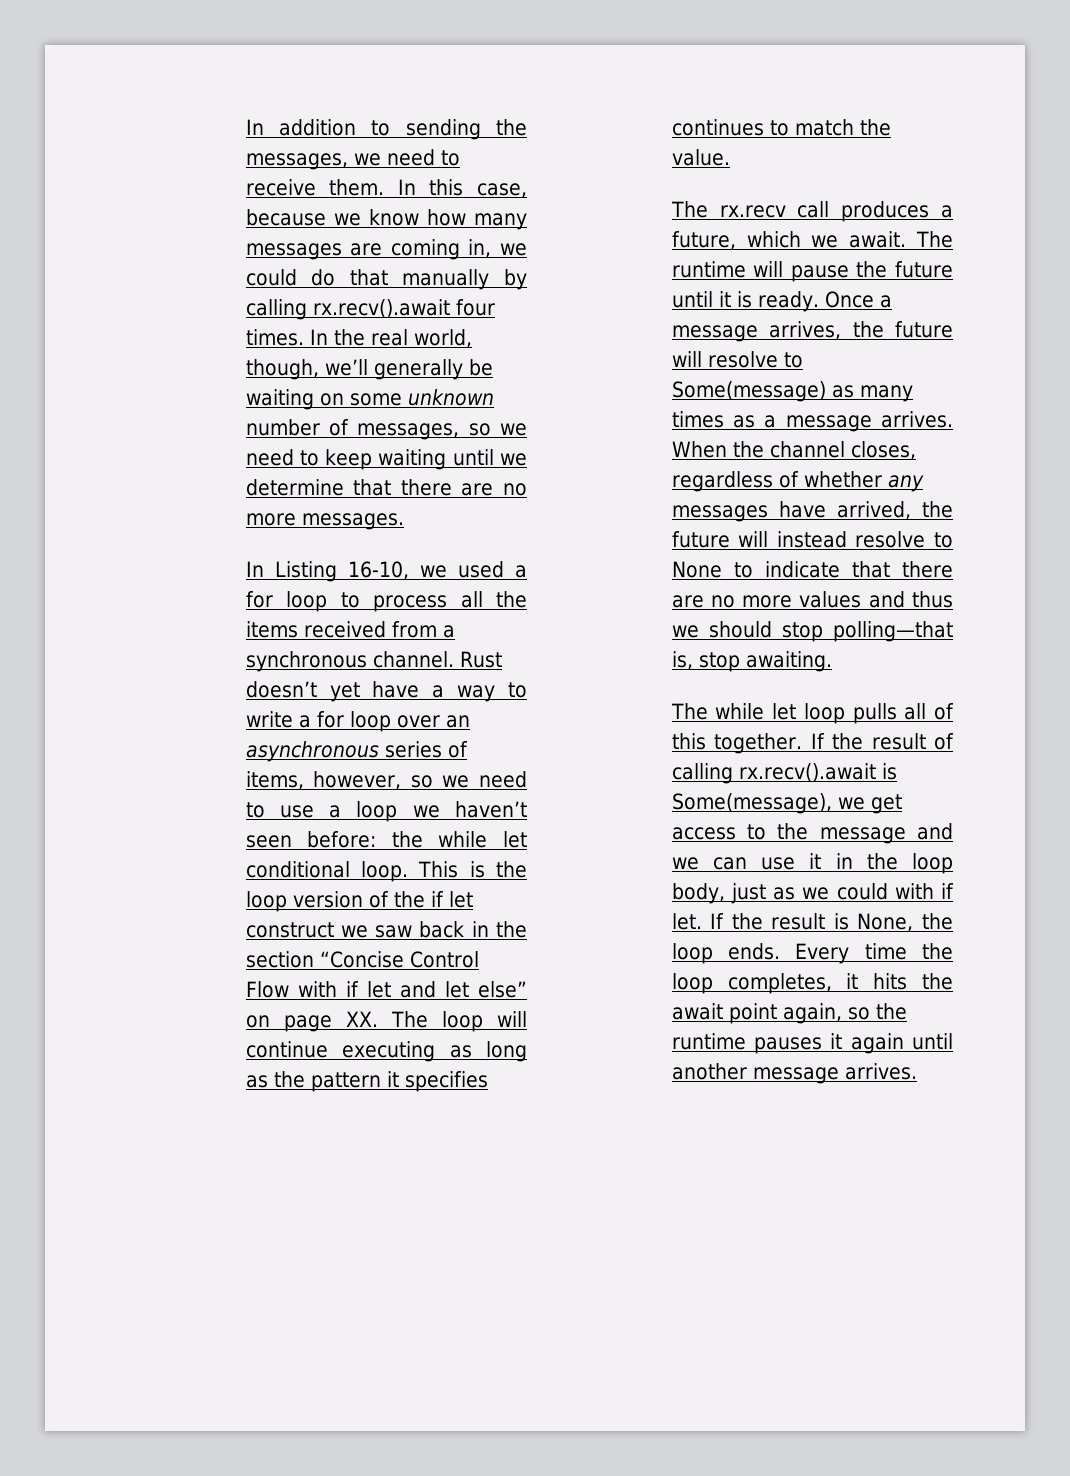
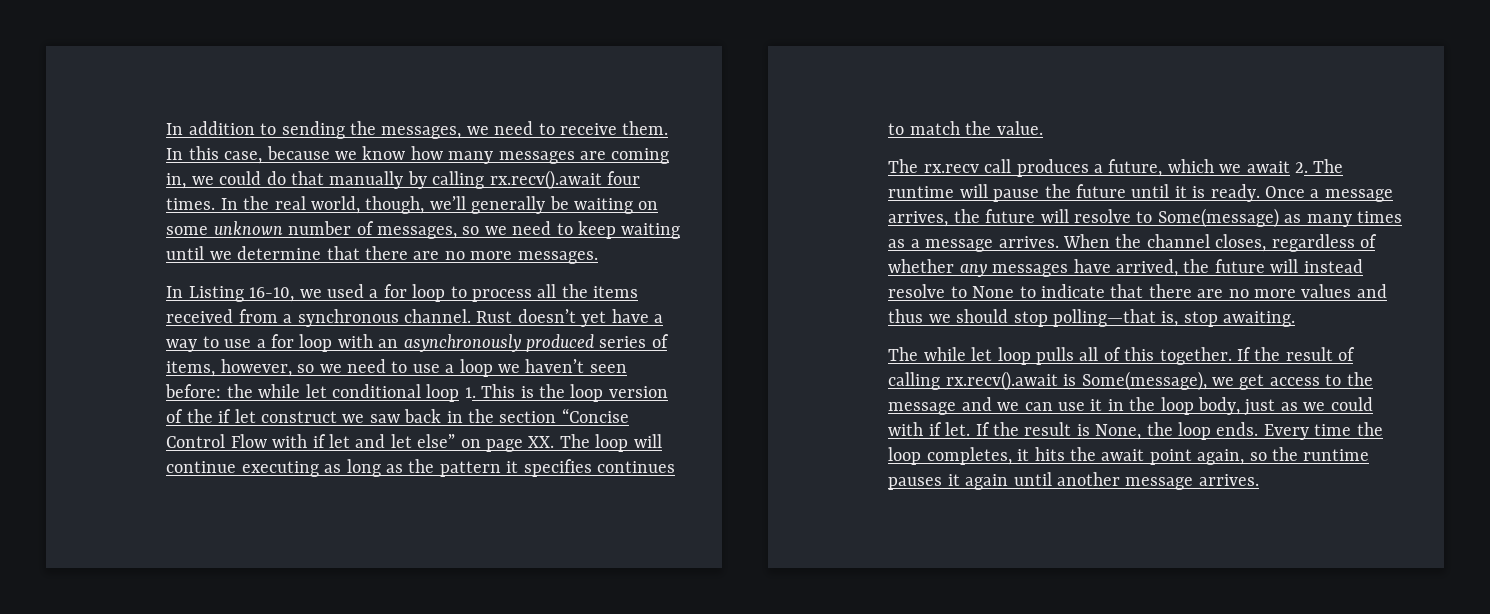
- Rust doesn’t yet have a way to write a for loop over an asynchronous series of items, however, so we need to use a loop we haven’t seen before:
+ Rust doesn’t yet have a way to use a for loop with an asynchronously produced series of items, however, so we need to use a loop we haven’t seen before:
- the while let conditional loop. This is the loop version of the if let construct we saw back in the section “Concise Control Flow with if let and let else” on page XX. The loop will continue executing as long as the pattern it specifies continues to match the value.
+ the while let conditional loop 1. This is the loop version of the if let construct we saw back in the section “Concise Control Flow with if let and let else” on page XX. The loop will continue executing as long as the pattern it specifies continues to match the value.
- The rx.recv call produces a future, which we await. The runtime will pause the future until it is ready.
+ The rx.recv call produces a future, which we await 2. The runtime will pause the future until it is ready.

